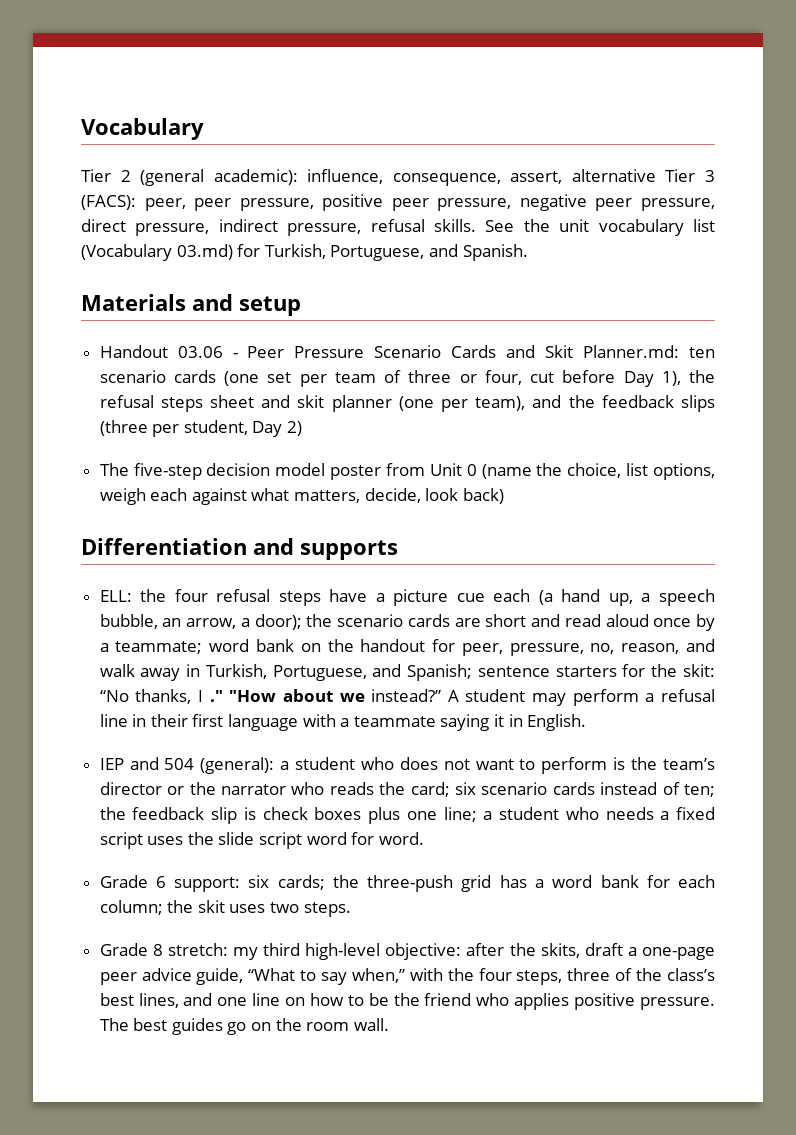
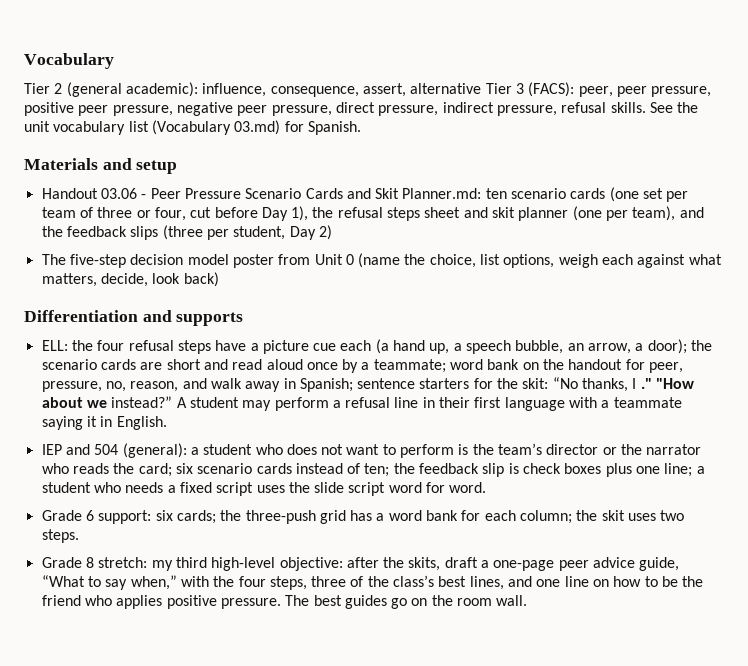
- See the unit vocabulary list (Vocabulary 03.md) for Turkish, Portuguese, and Spanish.
+ See the unit vocabulary list (Vocabulary 03.md) for Spanish.
- ELL: the four refusal steps have a picture cue each (a hand up, a speech bubble, an arrow, a door); the scenario cards are short and read aloud once by a teammate; word bank on the handout for peer, pressure, no, reason, and walk away in Turkish, Portuguese, and Spanish; sentence starters for the skit: “No thanks, I ."
+ ELL: the four refusal steps have a picture cue each (a hand up, a speech bubble, an arrow, a door); the scenario cards are short and read aloud once by a teammate; word bank on the handout for peer, pressure, no, reason, and walk away in Spanish; sentence starters for the skit: “No thanks, I ."

